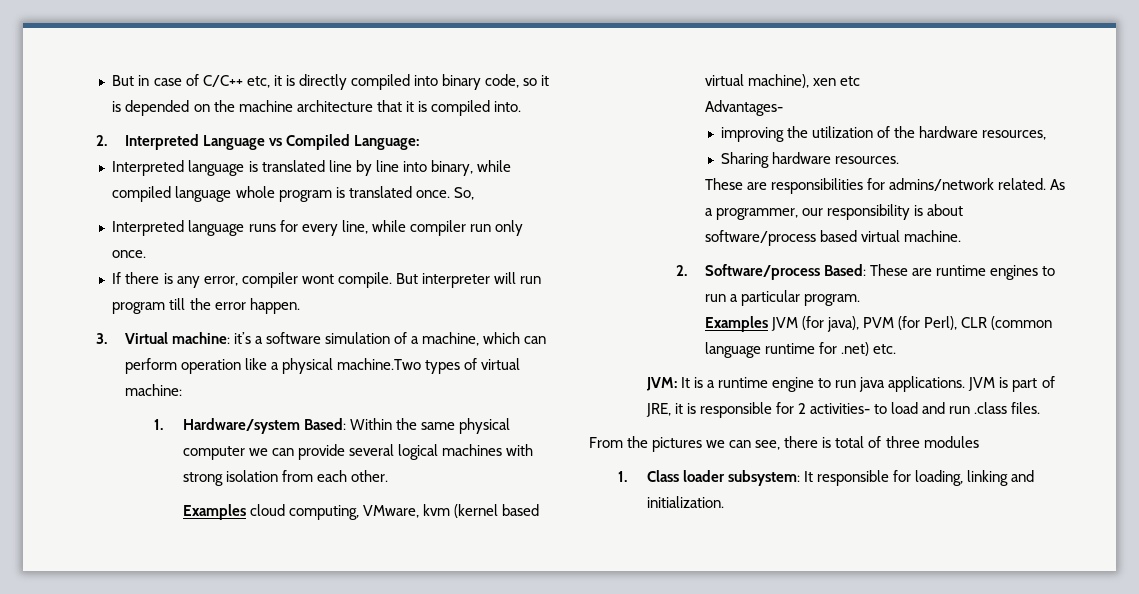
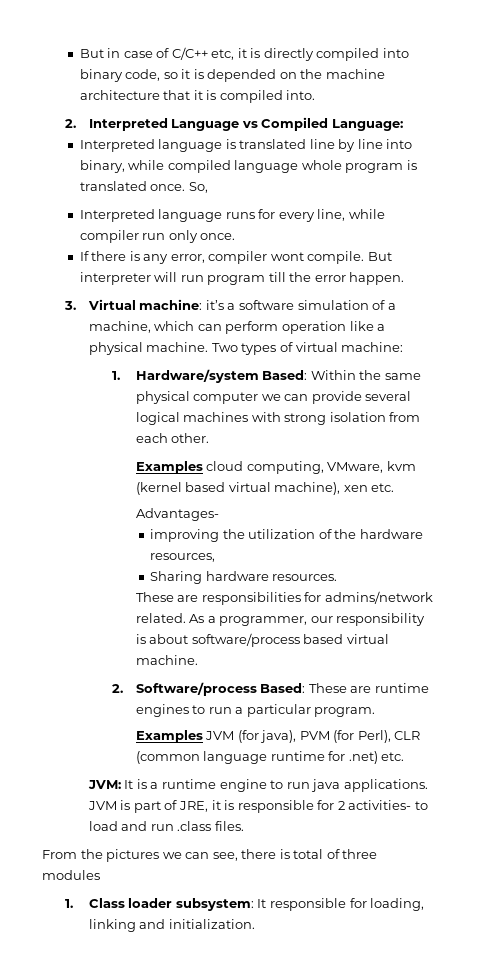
- 3. Virtual machine: it’s a software simulation of a machine, which can perform operation like a physical machine.Two types of virtual machine:
+ 3. Virtual machine: it’s a software simulation of a machine, which can perform operation like a physical machine. Two types of virtual machine:
- Examples cloud computing, VMware, kvm (kernel based virtual machine), xen etc
+ Examples cloud computing, VMware, kvm (kernel based virtual machine), xen etc.

